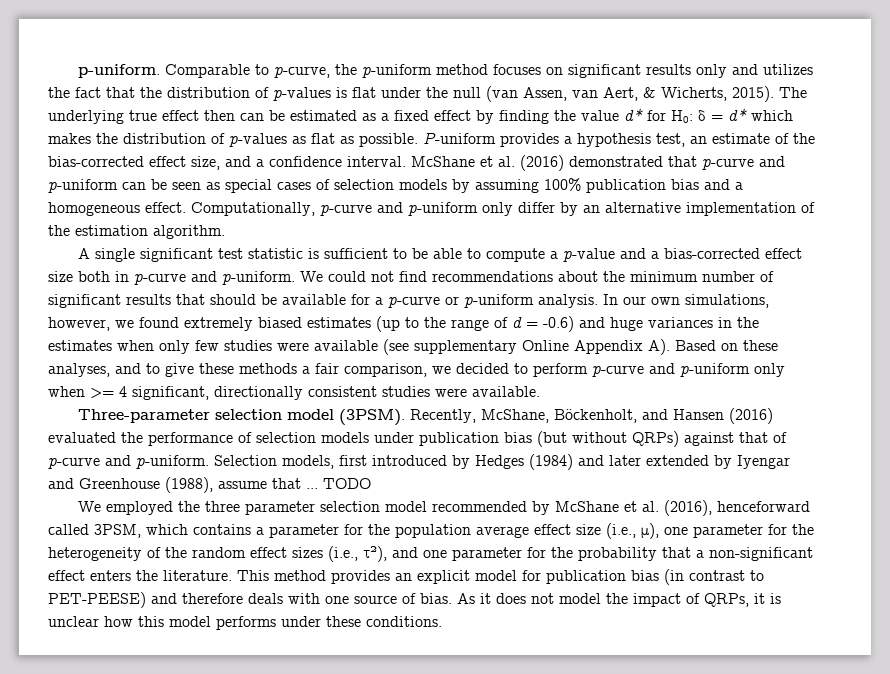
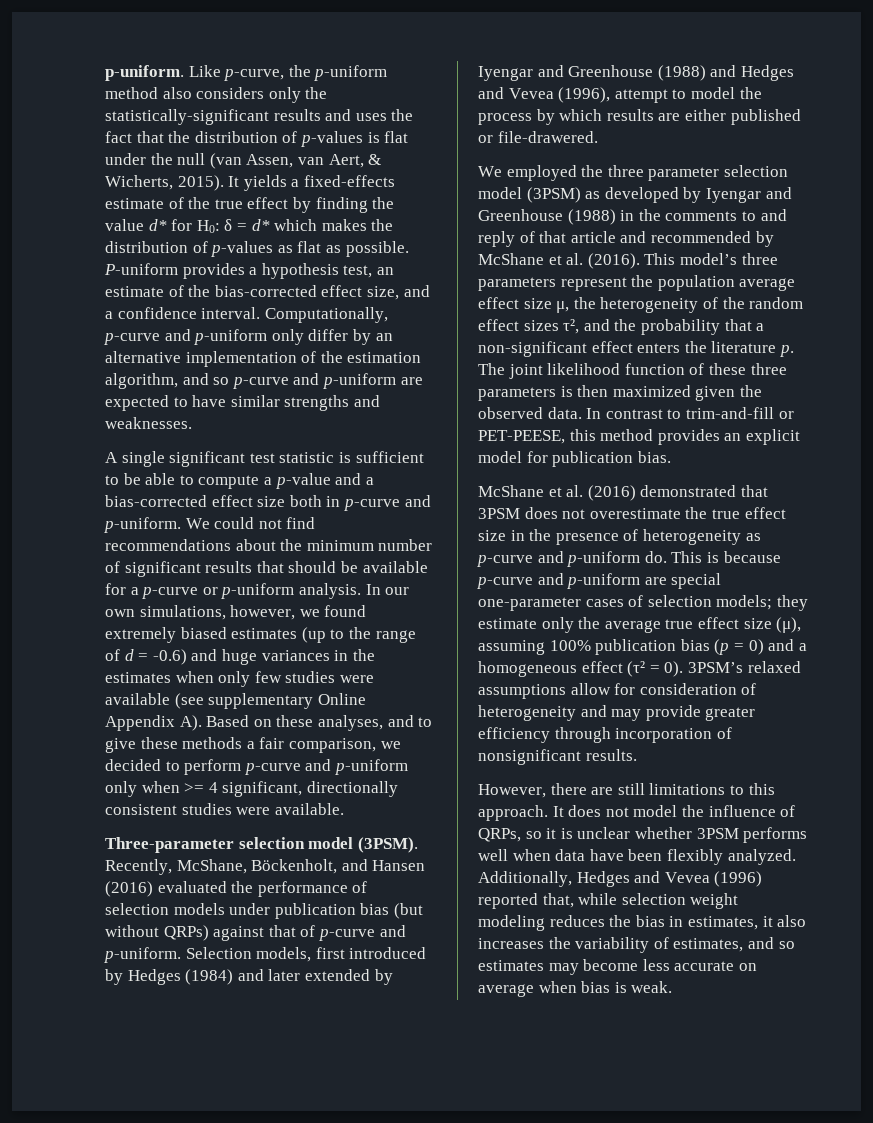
- p-uniform. Comparable to p-curve, the p-uniform method focuses on significant results only and utilizes the fact that the distribution of p-values is flat under the null (van Assen, van Aert, & Wicherts, 2015).
+ p-uniform. Like p-curve, the p-uniform method also considers only the statistically-significant results and uses the fact that the distribution of p-values is flat under the null (van Assen, van Aert, & Wicherts, 2015).
- The underlying true effect then can be estimated as a fixed effect by finding the value d* for H0: δ = d* which makes the distribution of p-values as flat as possible.
+ It yields a fixed-effects estimate of the true effect by finding the value d* for H0: δ = d* which makes the distribution of p-values as flat as possible.
- McShane et al. (2016) demonstrated that p-curve and p-uniform can be seen as special cases of selection models by assuming 100% publication bias and a homogeneous effect.
- Computationally, p-curve and p-uniform only differ by an alternative implementation of the estimation algorithm.
+ Computationally, p-curve and p-uniform only differ by an alternative implementation of the estimation algorithm, and so p-curve and p-uniform are expected to have similar strengths and weaknesses.
- Selection models, first introduced by Hedges (1984) and later extended by Iyengar and Greenhouse (1988), assume that ... TODO
+ Selection models, first introduced by Hedges (1984) and later extended by Iyengar and Greenhouse (1988) and Hedges and Vevea (1996), attempt to model the process by which results are either published or file-drawered.
- We employed the three parameter selection model recommended by McShane et al. (2016), henceforward called 3PSM, which contains a parameter for the population average effect size (i.e., μ), one parameter for the heterogeneity of the random effect sizes (i.e., τ²), and one parameter for the probability that a non-significant effect enters the literature. This method provides an explicit model for publication bias (in contrast to PET-PEESE) and therefore deals with one source of bias. As it does not model the impact of QRPs, it is unclear how this model performs under these conditions.
+ We employed the three parameter selection model (3PSM) as developed by Iyengar and Greenhouse (1988) in the comments to and reply of that article and recommended by McShane et al. (2016). This model’s three parameters represent the population average effect size μ, the heterogeneity of the random effect sizes τ², and the probability that a non-significant effect enters the literature p. The joint likelihood function of these three parameters is then maximized given the observed data. In contrast to trim-and-fill or PET-PEESE, this method provides an explicit model for publication bias.
+ McShane et al. (2016) demonstrated that 3PSM does not overestimate the true effect size in the presence of heterogeneity as p-curve and p-uniform do. This is because p-curve and p-uniform are special one-parameter cases of selection models; they estimate only the average true effect size (μ), assuming 100% publication bias (p = 0) and a homogeneous effect (τ² = 0). 3PSM’s relaxed assumptions allow for consideration of heterogeneity and may provide greater efficiency through incorporation of nonsignificant results.
+ However, there are still limitations to this approach. It does not model the influence of QRPs, so it is unclear whether 3PSM performs well when data have been flexibly analyzed. Additionally, Hedges and Vevea (1996) reported that, while selection weight modeling reduces the bias in estimates, it also increases the variability of estimates, and so estimates may become less accurate on average when bias is weak.

